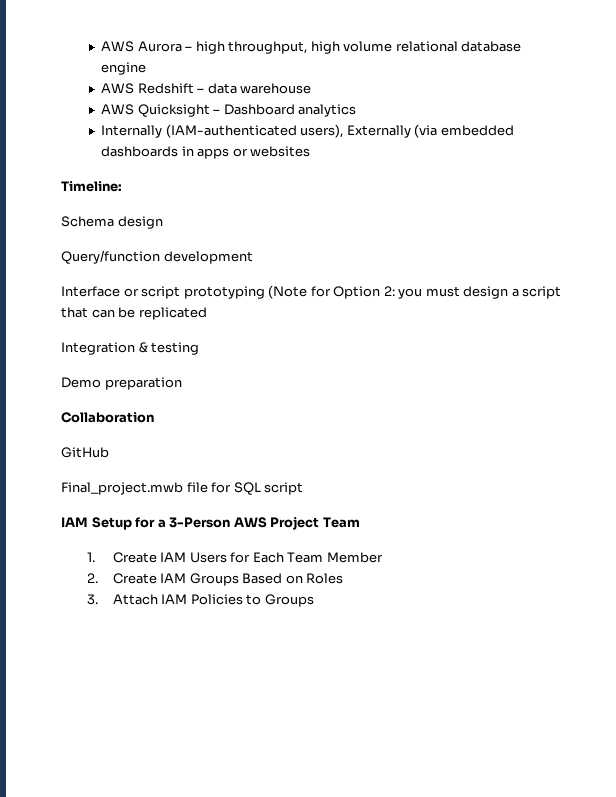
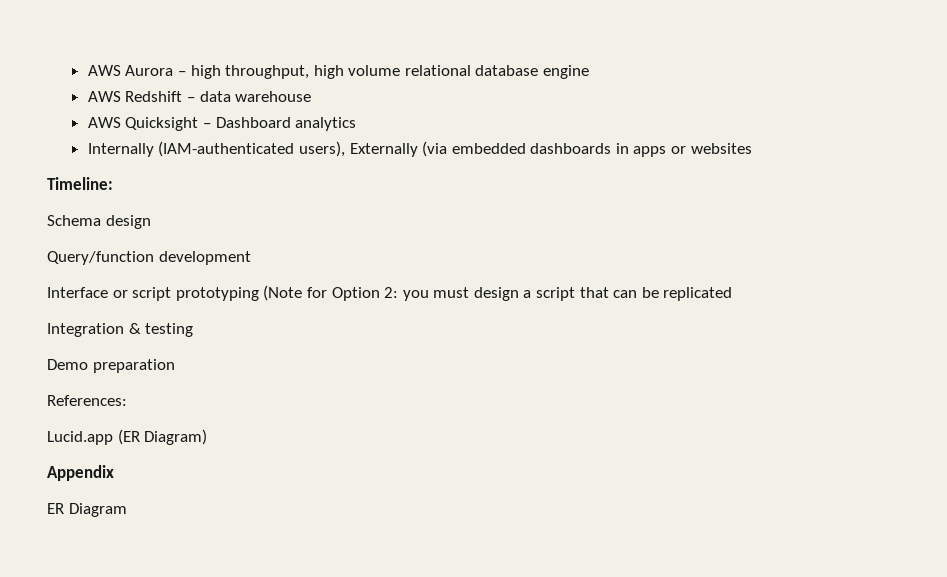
- Collaboration
- GitHub
- Final_project.mwb file for SQL script
- IAM Setup for a 3-Person AWS Project Team
- 1. Create IAM Users for Each Team Member
- 2. Create IAM Groups Based on Roles
- 3. Attach IAM Policies to Groups
+ References:
+ Lucid.app (ER Diagram)
+ Appendix
+ ER Diagram

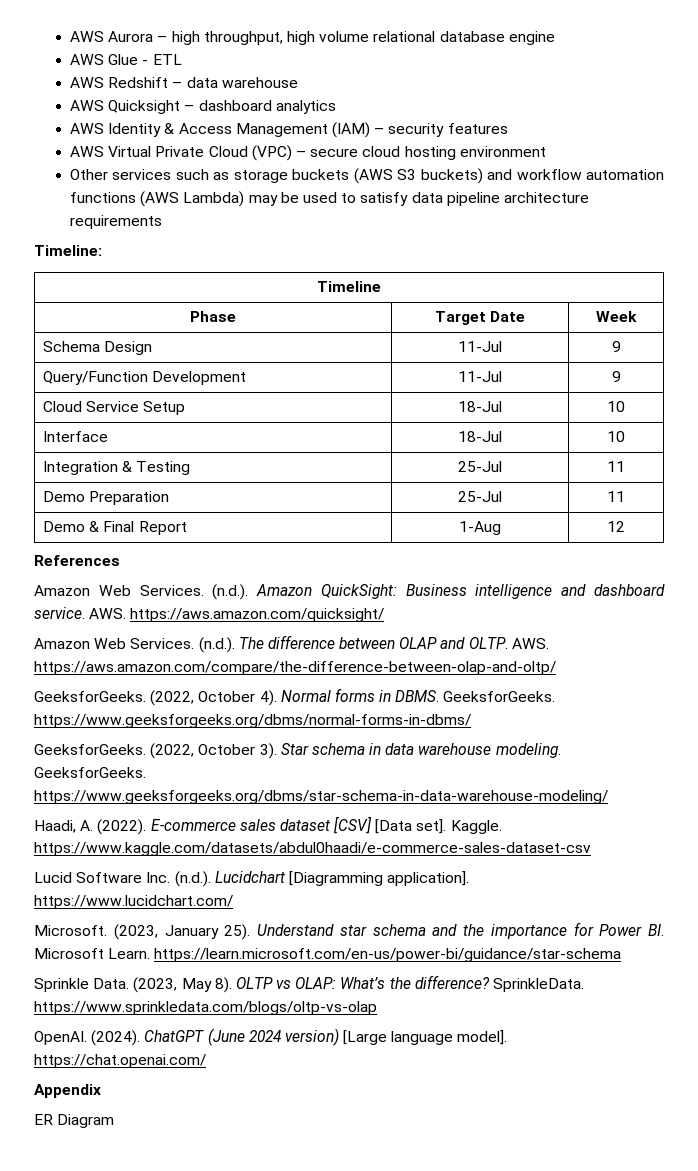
+ AWS Glue - ETL
- AWS Quicksight – Dashboard analytics
+ AWS Quicksight – dashboard analytics
- Internally (IAM-authenticated users), Externally (via embedded dashboards in apps or websites
+ AWS Identity & Access Management (IAM) – security features
+ AWS Virtual Private Cloud (VPC) – secure cloud hosting environment
+ Other services such as storage buckets (AWS S3 buckets) and workflow automation functions (AWS Lambda) may be used to satisfy data pipeline architecture requirements
  Timeline:
- Schema design
- Query/function development
- Interface or script prototyping (Note for Option 2: you must design a script that can be replicated
- Integration & testing
- Demo preparation
- References:
- Lucid.app (ER Diagram)
+ Timeline
+ Phase | Target Date | Week
+ Schema Design | 11-Jul | 9
+ Query/Function Development | 11-Jul | 9
+ Cloud Service Setup | 18-Jul | 10
+ Interface | 18-Jul | 10
+ Integration & Testing | 25-Jul | 11
+ Demo Preparation | 25-Jul | 11
+ Demo & Final Report | 1-Aug | 12
+ References
+ Amazon Web Services. (n.d.). Amazon QuickSight: Business intelligence and dashboard service. AWS. https://aws.amazon.com/quicksight/
+ Amazon Web Services. (n.d.). The difference between OLAP and OLTP. AWS. https://aws.amazon.com/compare/the-difference-between-olap-and-oltp/
+ GeeksforGeeks. (2022, October 4). Normal forms in DBMS. GeeksforGeeks. https://www.geeksforgeeks.org/dbms/normal-forms-in-dbms/
+ GeeksforGeeks. (2022, October 3). Star schema in data warehouse modeling. GeeksforGeeks. https://www.geeksforgeeks.org/dbms/star-schema-in-data-warehouse-modeling/
+ Haadi, A. (2022). E-commerce sales dataset [CSV] [Data set]. Kaggle. https://www.kaggle.com/datasets/abdul0haadi/e-commerce-sales-dataset-csv
+ Lucid Software Inc. (n.d.). Lucidchart [Diagramming application]. https://www.lucidchart.com/
+ Microsoft. (2023, January 25). Understand star schema and the importance for Power BI. Microsoft Learn. https://learn.microsoft.com/en-us/power-bi/guidance/star-schema
+ Sprinkle Data. (2023, May 8). OLTP vs OLAP: What’s the difference? SprinkleData. https://www.sprinkledata.com/blogs/oltp-vs-olap
+ OpenAI. (2024). ChatGPT (June 2024 version) [Large language model]. https://chat.openai.com/

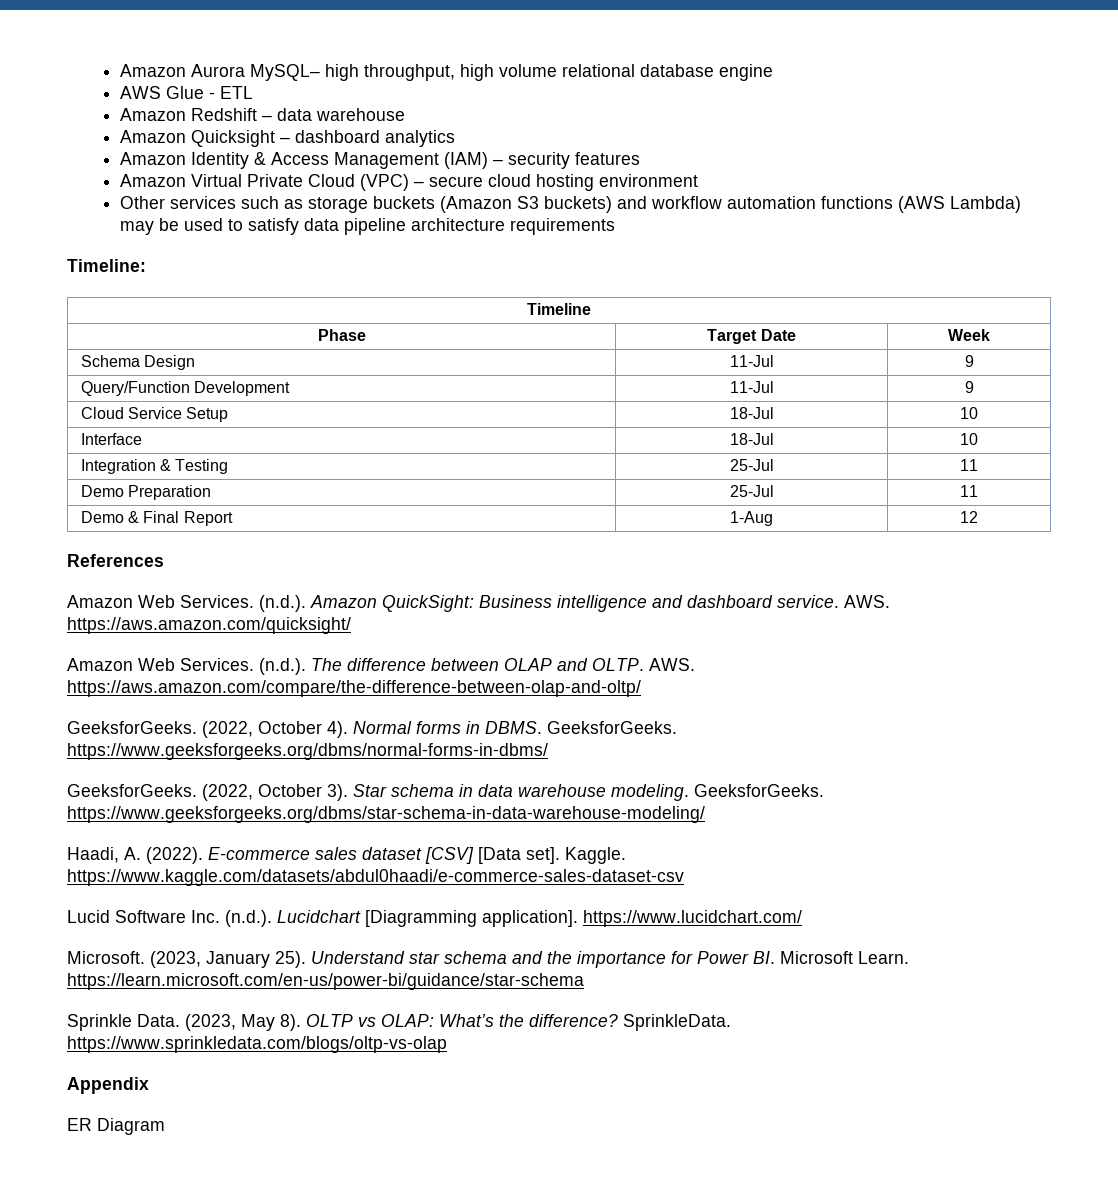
- AWS Aurora – high throughput, high volume relational database engine
+ Amazon Aurora MySQL– high throughput, high volume relational database engine
- AWS Redshift – data warehouse
+ Amazon Redshift – data warehouse
- AWS Quicksight – dashboard analytics
+ Amazon Quicksight – dashboard analytics
- AWS Identity & Access Management (IAM) – security features
+ Amazon Identity & Access Management (IAM) – security features
- AWS Virtual Private Cloud (VPC) – secure cloud hosting environment
+ Amazon Virtual Private Cloud (VPC) – secure cloud hosting environment
- Other services such as storage buckets (AWS S3 buckets) and workflow automation functions (AWS Lambda) may be used to satisfy data pipeline architecture requirements
+ Other services such as storage buckets (Amazon S3 buckets) and workflow automation functions (AWS Lambda) may be used to satisfy data pipeline architecture requirements
- OpenAI. (2024). ChatGPT (June 2024 version) [Large language model]. https://chat.openai.com/

